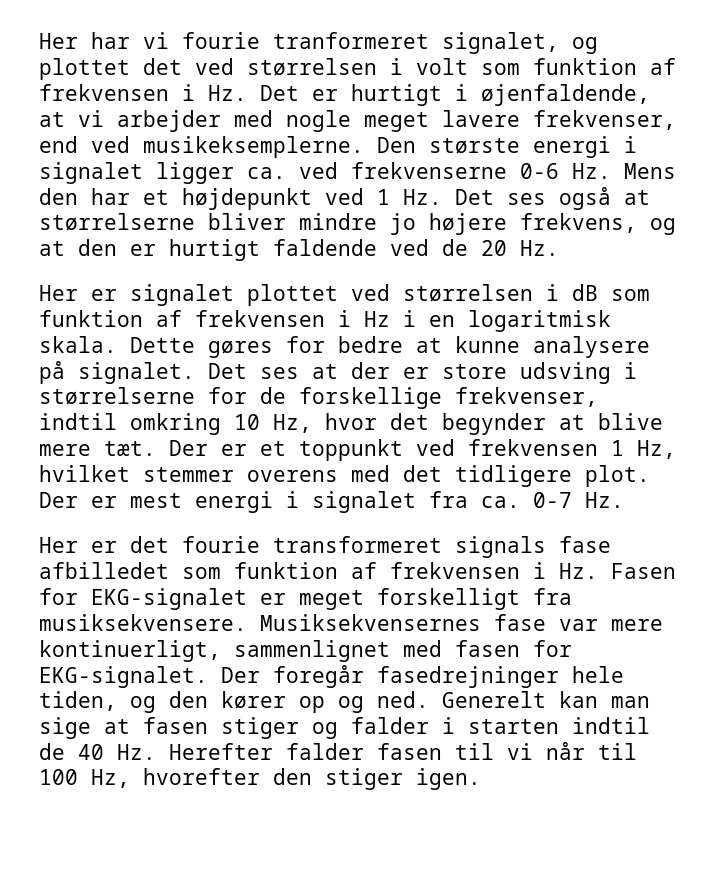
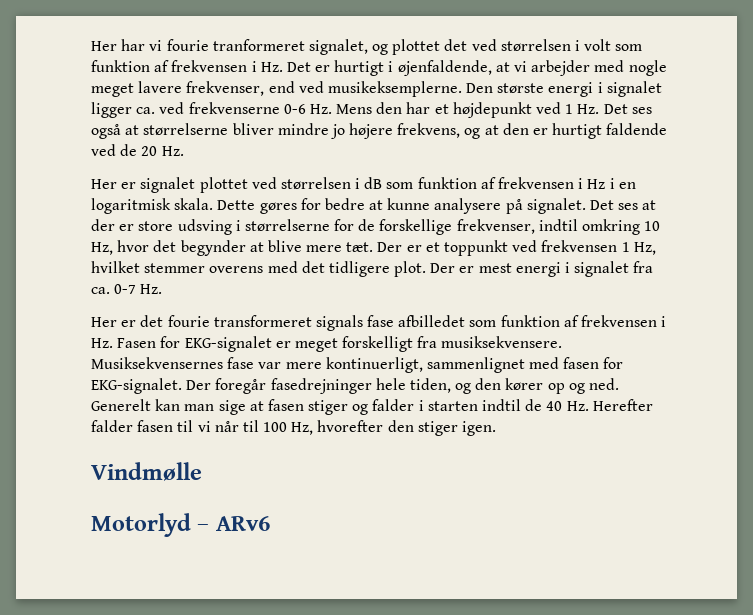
+ Vindmølle
+ Motorlyd – ARv6

